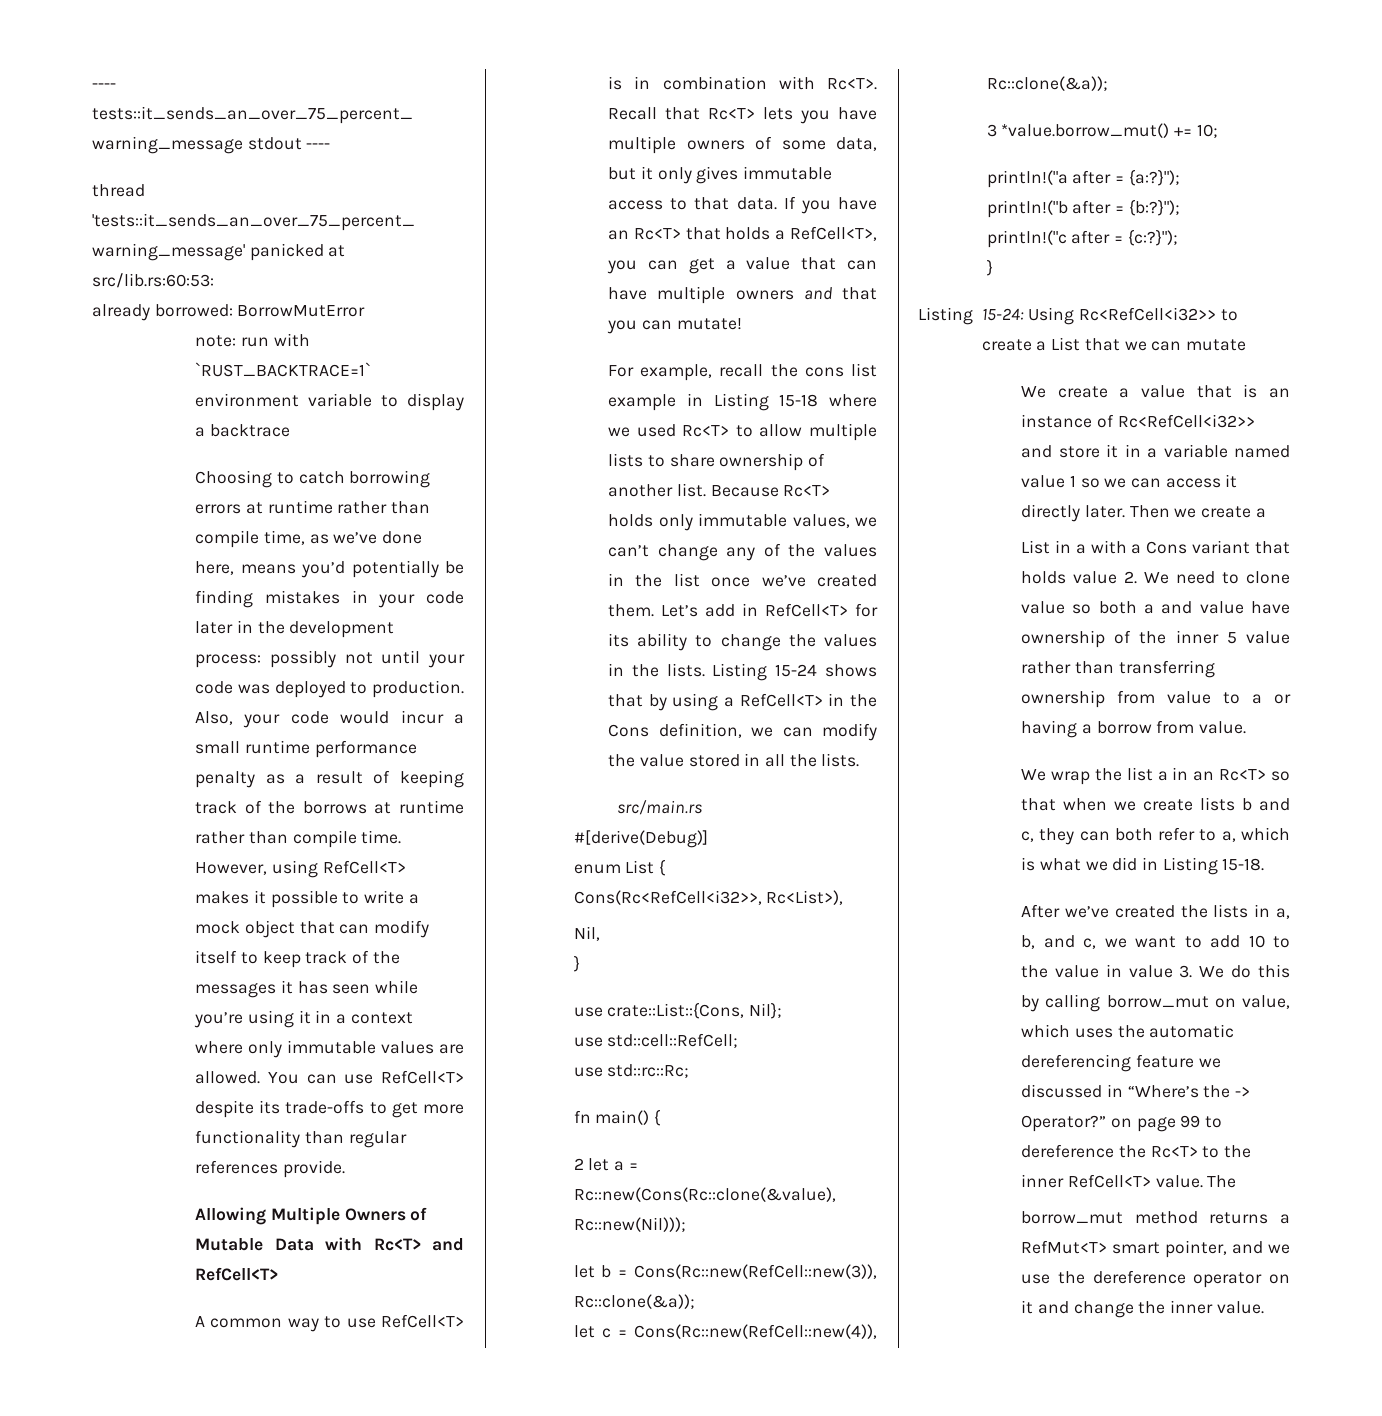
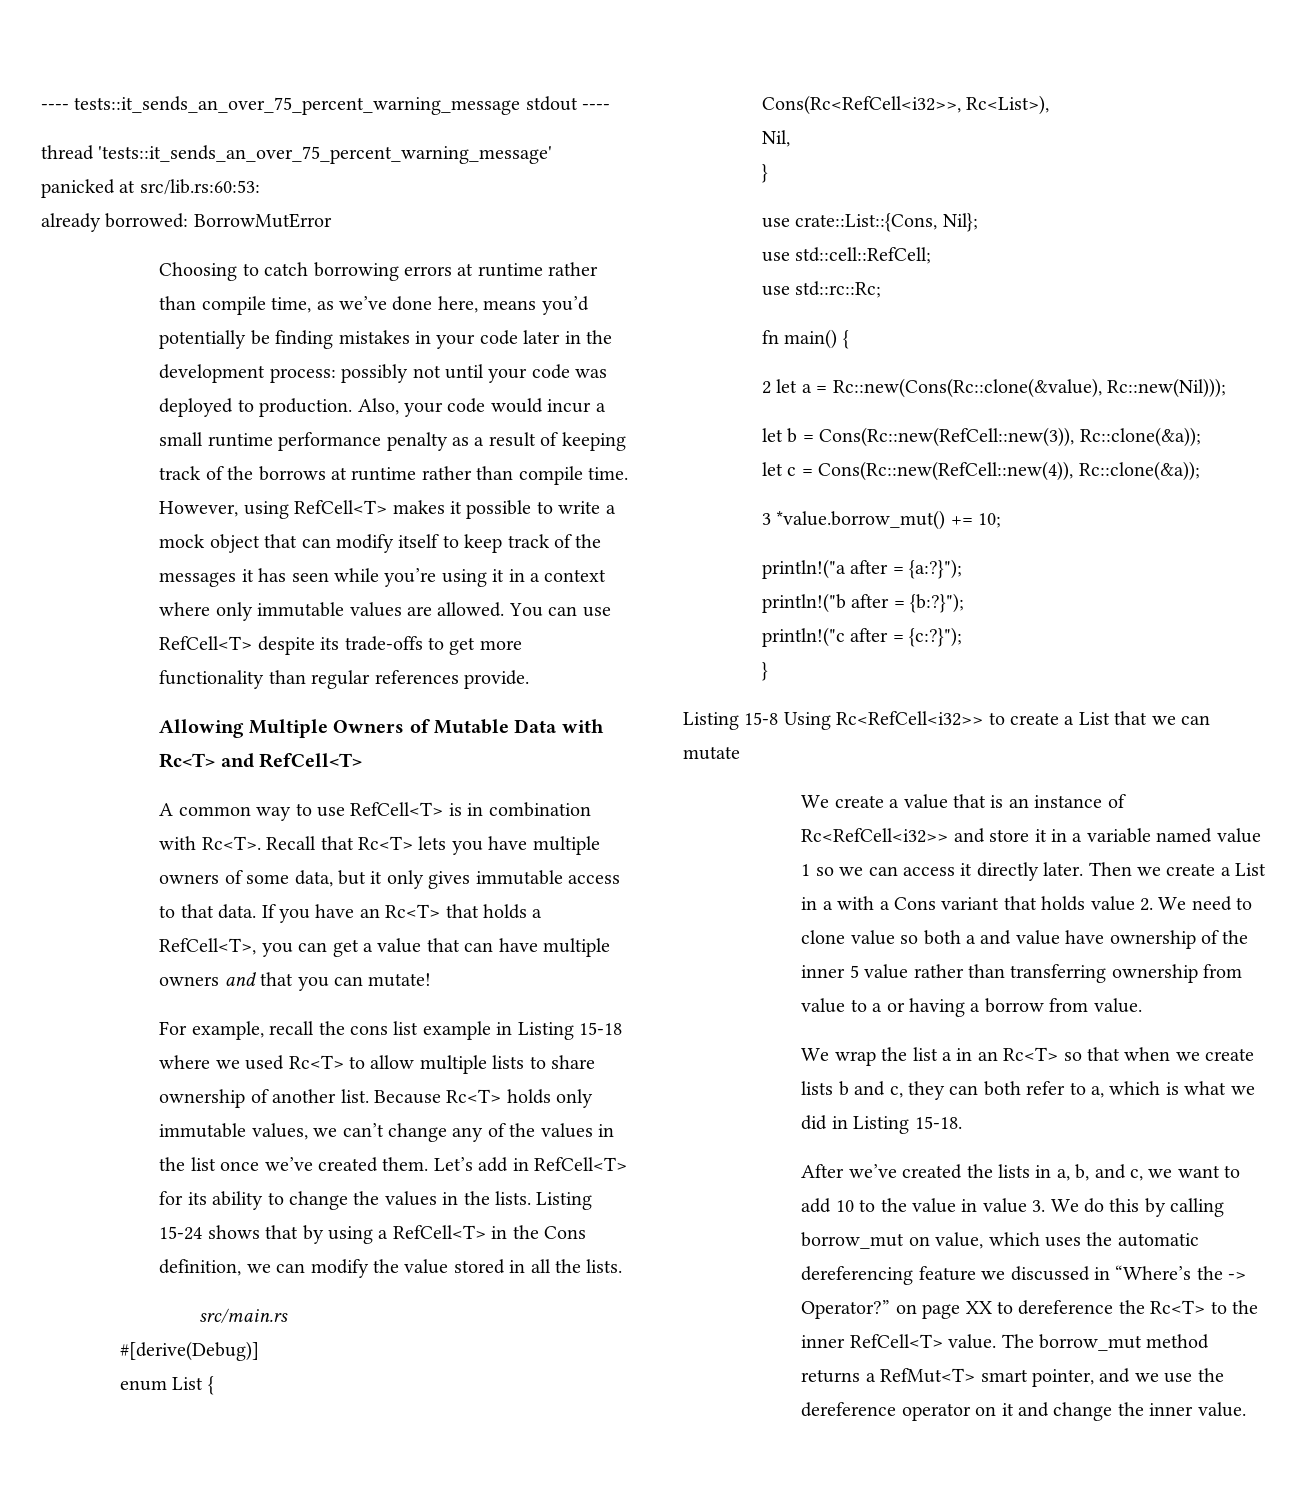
- note: run with `RUST_BACKTRACE=1` environment variable to display a backtrace
- Listing 15-24: Using Rc<RefCell<i32>> to create a List that we can mutate
+ Listing 15-8 Using Rc<RefCell<i32>> to create a List that we can mutate
- Then we create a
- List in a with a Cons variant that holds value 2. We need to clone value so both a and value have ownership of the inner 5 value rather than transferring ownership from value to a or having a borrow from value.
+ Then we create a List in a with a Cons variant that holds value 2. We need to clone value so both a and value have ownership of the inner 5 value rather than transferring ownership from value to a or having a borrow from value.
- After we’ve created the lists in a, b, and c, we want to add 10 to the value in value 3. We do this by calling borrow_mut on value, which uses the automatic dereferencing feature we discussed in “Where’s the -> Operator?” on page 99 to dereference the Rc<T> to the inner RefCell<T> value.
+ After we’ve created the lists in a, b, and c, we want to add 10 to the value in value 3. We do this by calling borrow_mut on value, which uses the automatic dereferencing feature we discussed in “Where’s the -> Operator?” on page XX to dereference the Rc<T> to the inner RefCell<T> value.
- The
- borrow_mut method returns a RefMut<T> smart pointer, and we use the dereference operator on it and change the inner value.
+ The borrow_mut method returns a RefMut<T> smart pointer, and we use the dereference operator on it and change the inner value.

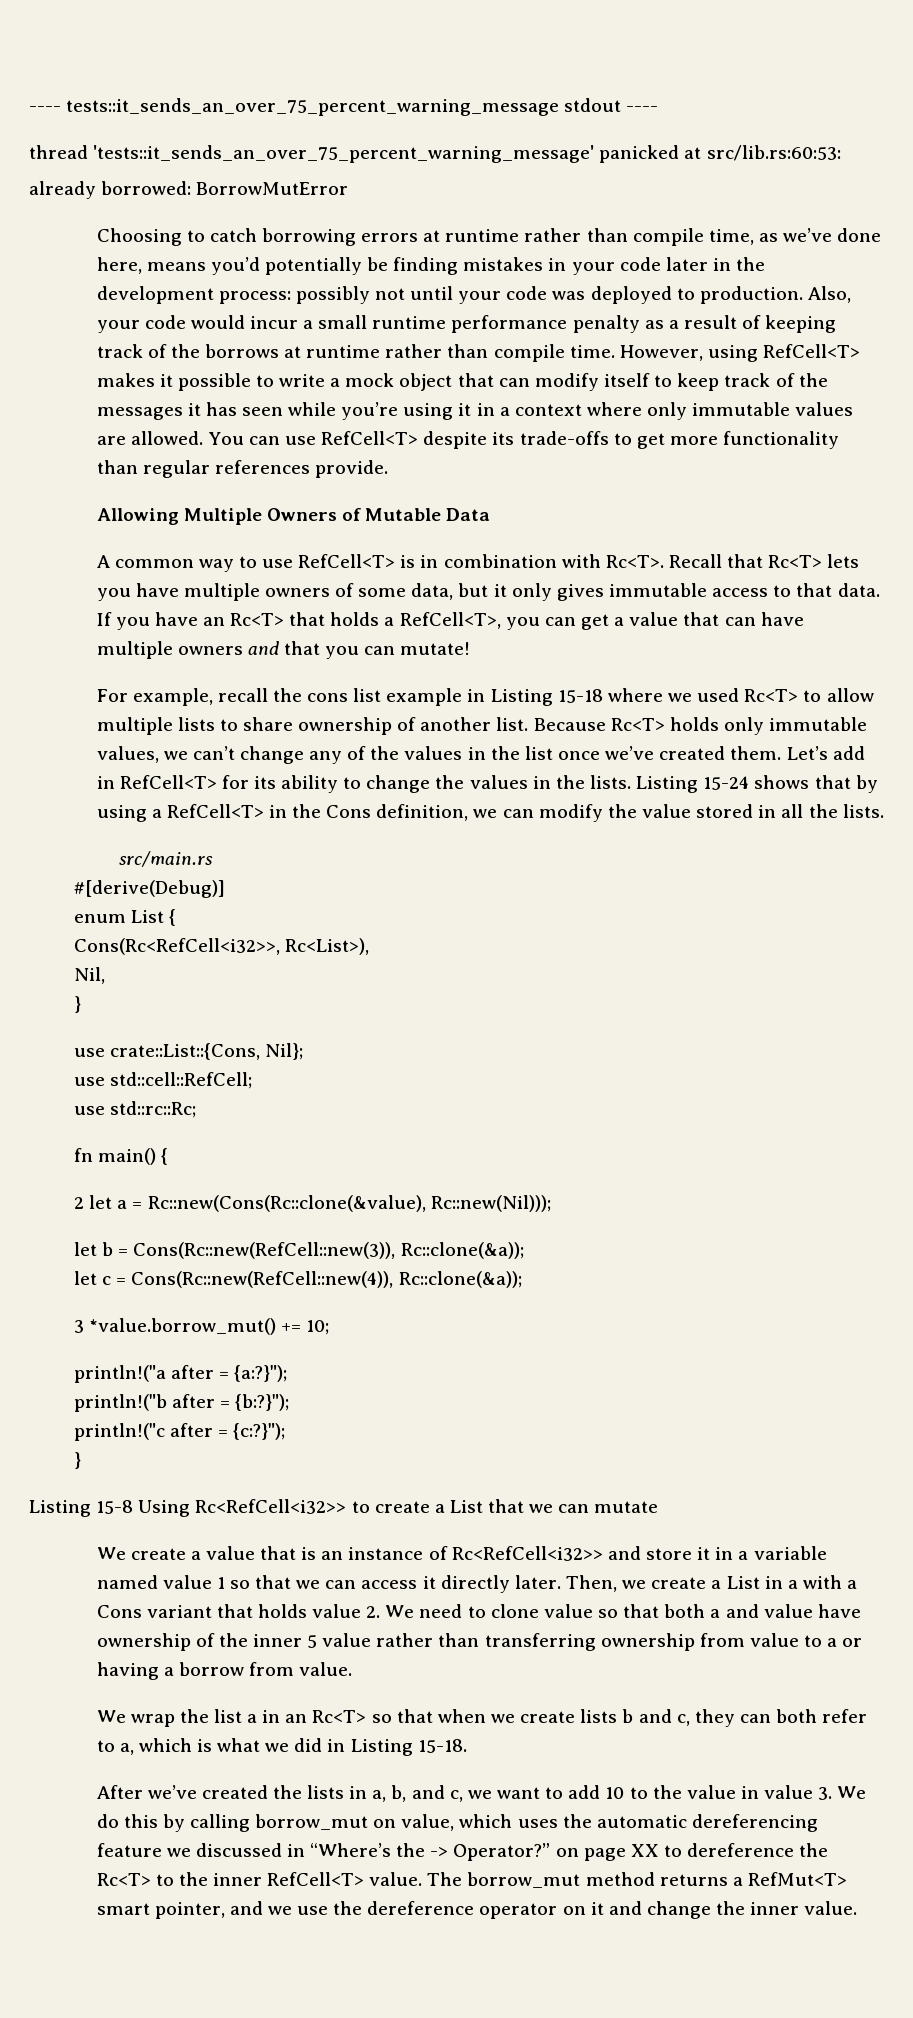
- Allowing Multiple Owners of Mutable Data with Rc<T> and RefCell<T>
+ Allowing Multiple Owners of Mutable Data
- We create a value that is an instance of Rc<RefCell<i32>> and store it in a variable named value 1 so we can access it directly later.
+ We create a value that is an instance of Rc<RefCell<i32>> and store it in a variable named value 1 so that we can access it directly later.
- Then we create a List in a with a Cons variant that holds value 2. We need to clone value so both a and value have ownership of the inner 5 value rather than transferring ownership from value to a or having a borrow from value.
+ Then, we create a List in a with a Cons variant that holds value 2. We need to clone value so that both a and value have ownership of the inner 5 value rather than transferring ownership from value to a or having a borrow from value.

